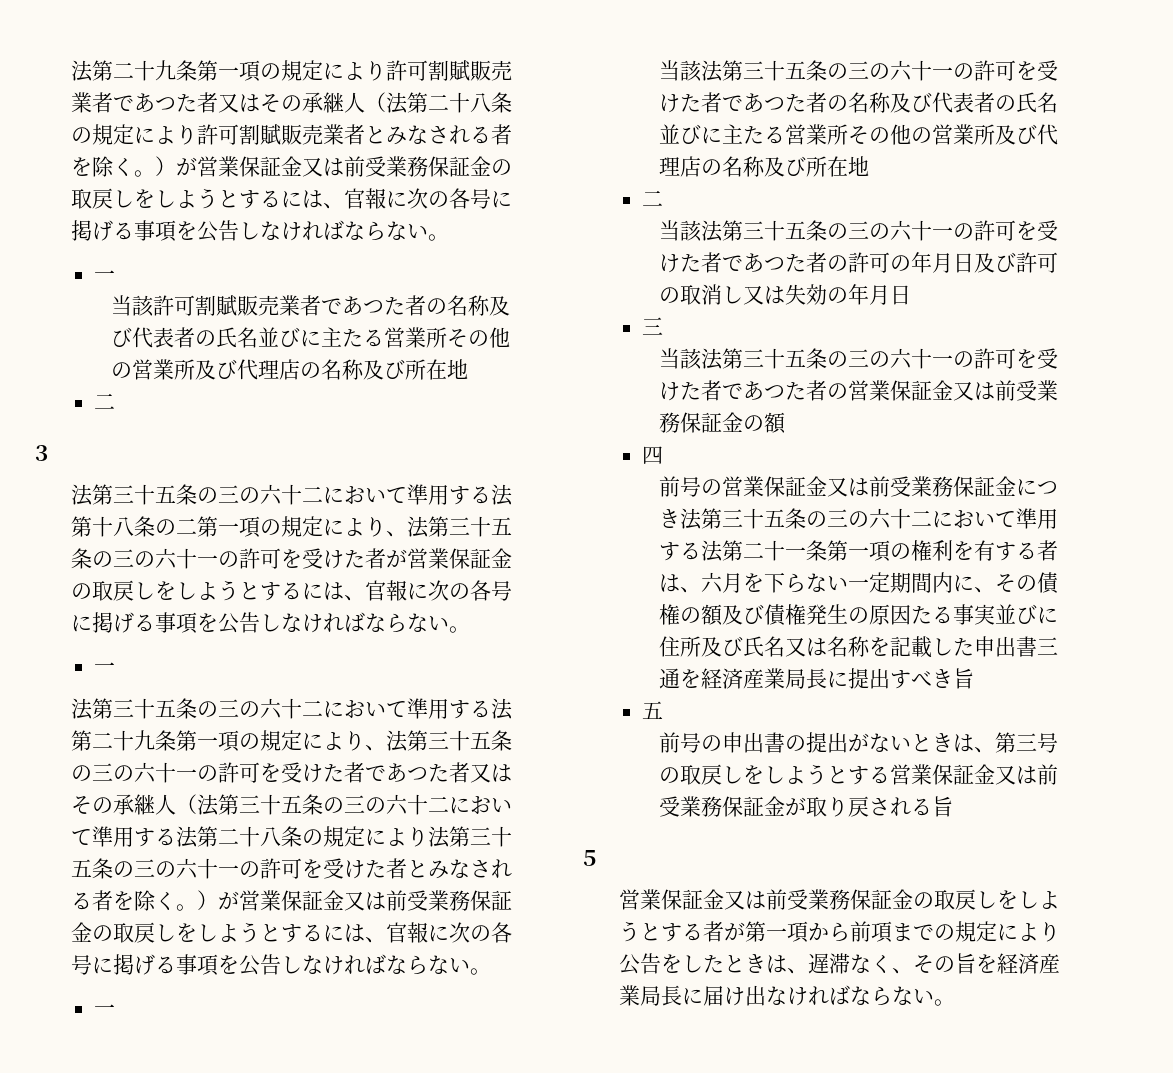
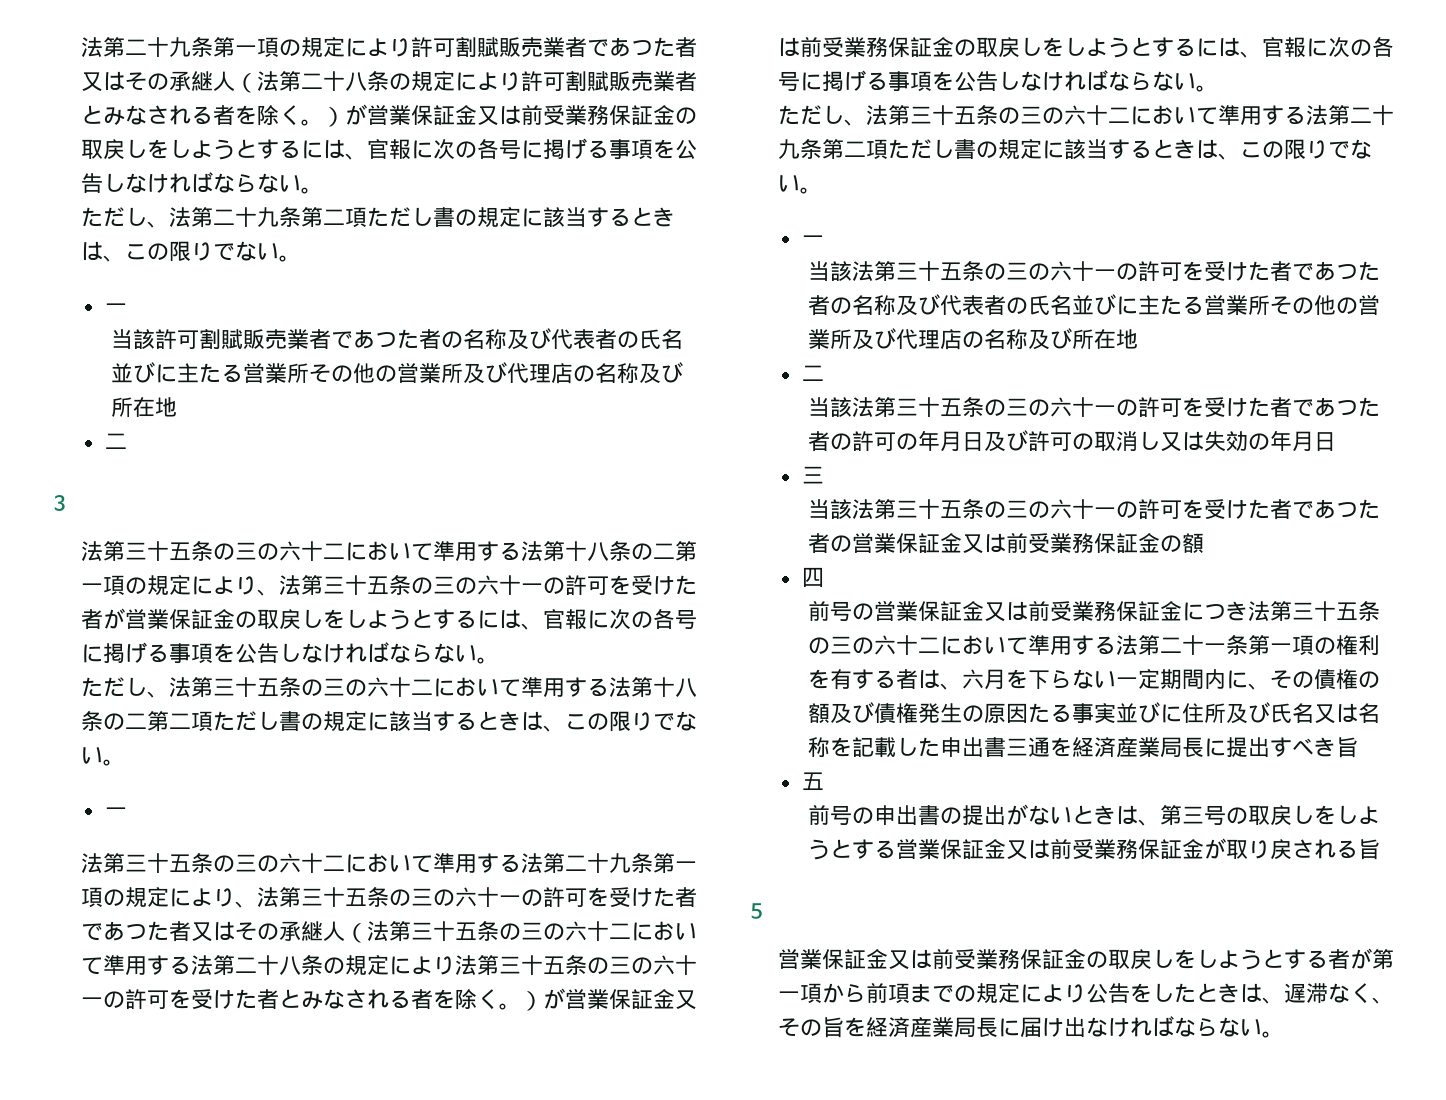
+ ただし、法第二十九条第二項ただし書の規定に該当するときは、この限りでない。
+ ただし、法第三十五条の三の六十二において準用する法第十八条の二第二項ただし書の規定に該当するときは、この限りでない。
+ ただし、法第三十五条の三の六十二において準用する法第二十九条第二項ただし書の規定に該当するときは、この限りでない。

